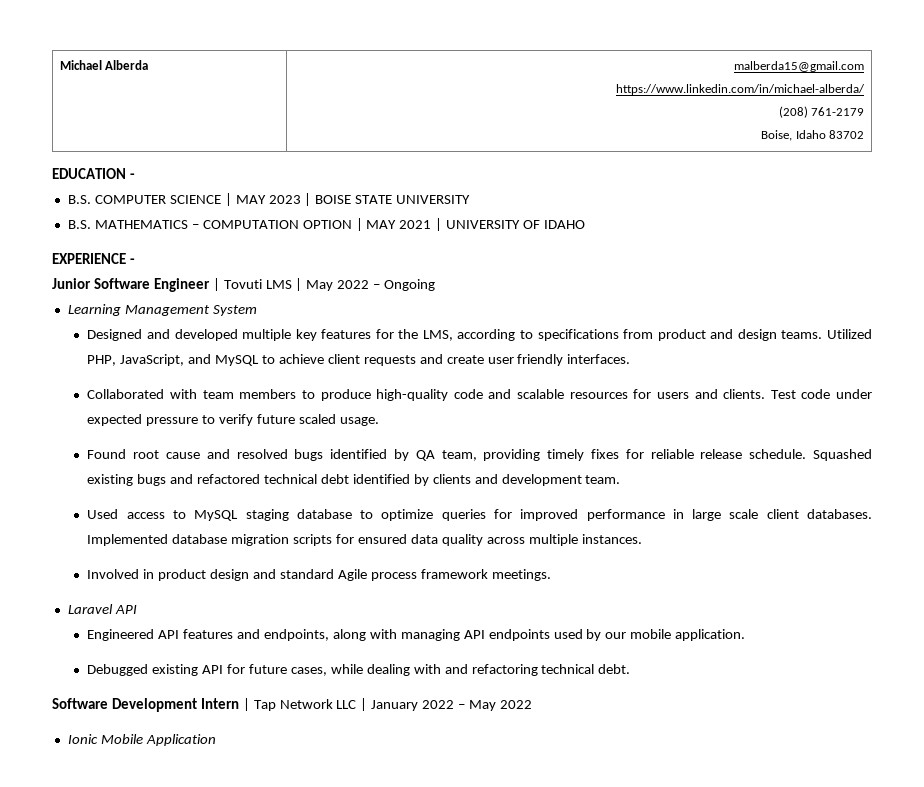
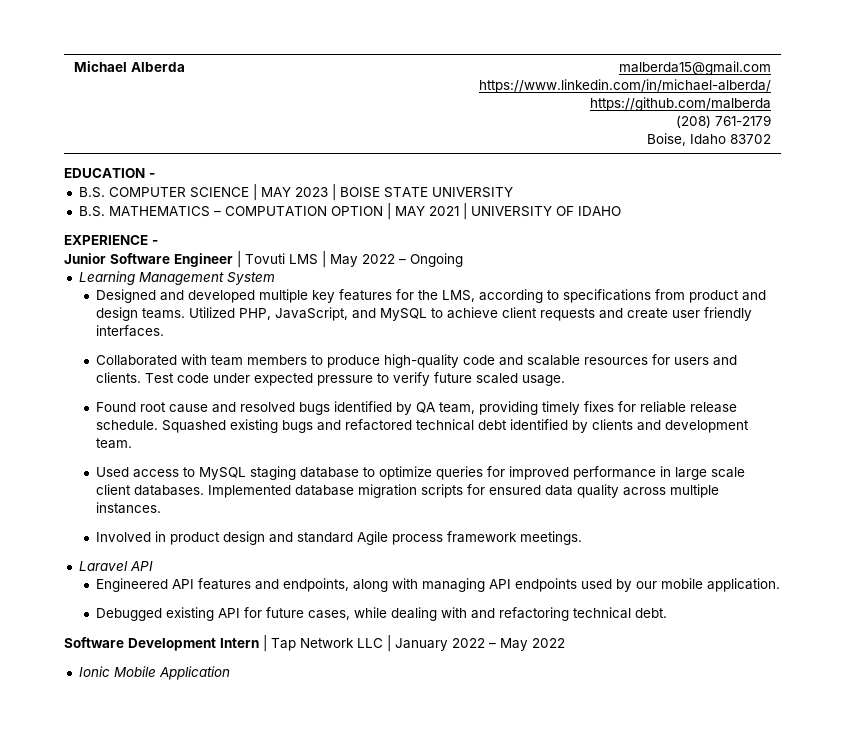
  Michael Alberda | malberda15@gmail.com
  https://www.linkedin.com/in/michael-alberda/
+ https://github.com/malberda

